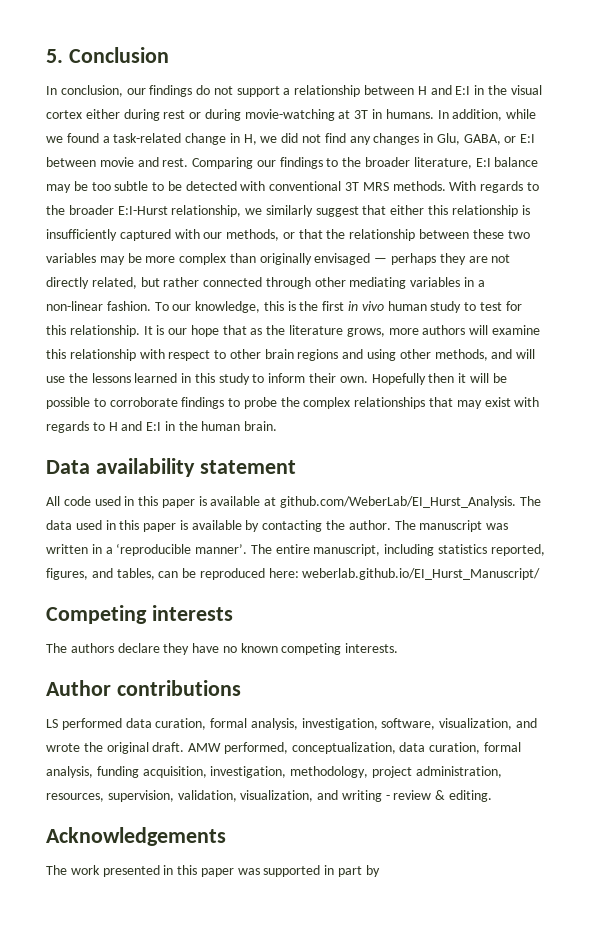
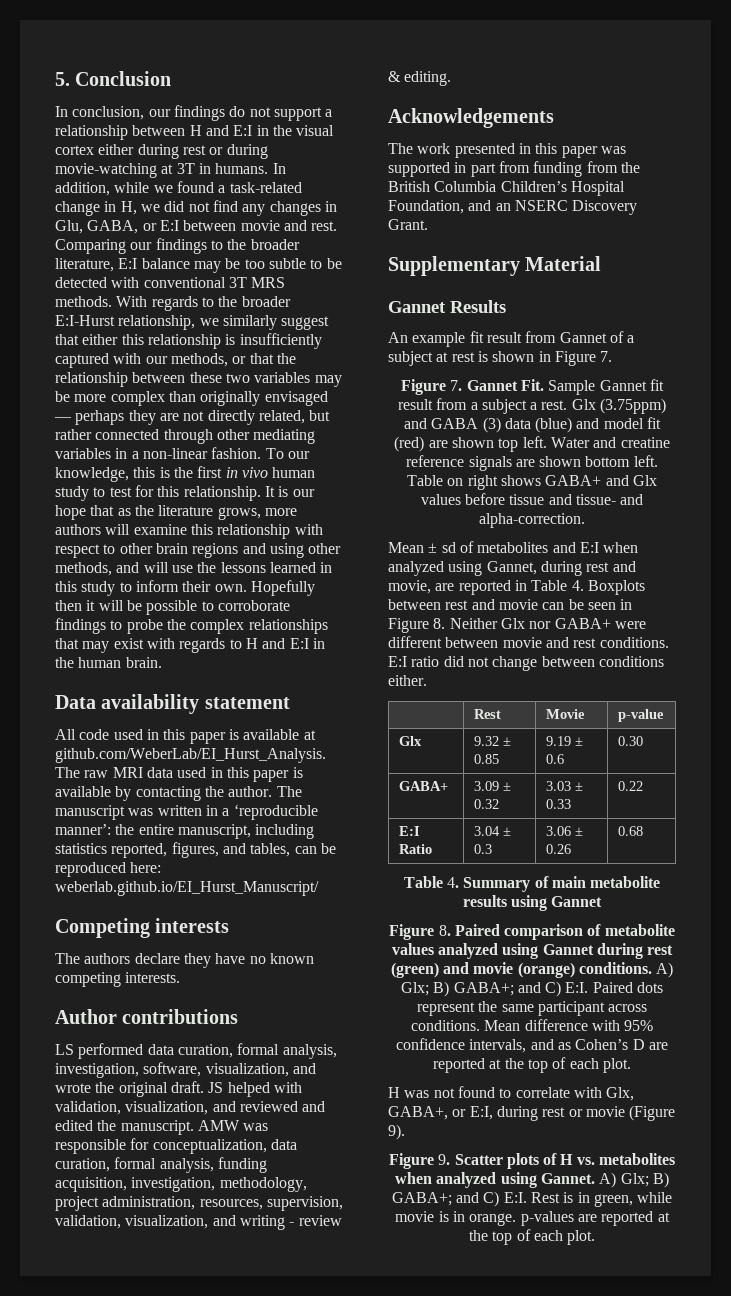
- All code used in this paper is available at github.com/WeberLab/EI_Hurst_Analysis. The data used in this paper is available by contacting the author.
+ All code used in this paper is available at github.com/WeberLab/EI_Hurst_Analysis. The raw MRI data used in this paper is available by contacting the author.
- The manuscript was written in a ‘reproducible manner’. The entire manuscript, including statistics reported, figures, and tables, can be reproduced here: weberlab.github.io/EI_Hurst_Manuscript/
+ The manuscript was written in a ‘reproducible manner’: the entire manuscript, including statistics reported, figures, and tables, can be reproduced here: weberlab.github.io/EI_Hurst_Manuscript/
- AMW performed, conceptualization, data curation, formal analysis, funding acquisition, investigation, methodology, project administration, resources, supervision, validation, visualization, and writing - review & editing.
+ JS helped with validation, visualization, and reviewed and edited the manuscript. AMW was responsible for conceptualization, data curation, formal analysis, funding acquisition, investigation, methodology, project administration, resources, supervision, validation, visualization, and writing - review & editing.
- The work presented in this paper was supported in part by
+ The work presented in this paper was supported in part from funding from the British Columbia Children’s Hospital Foundation, and an NSERC Discovery Grant.
+ Supplementary Material
+ Gannet Results
+ An example fit result from Gannet of a subject at rest is shown in Figure 7.
+ Figure 7. Gannet Fit. Sample Gannet fit result from a subject a rest. Glx (3.75ppm) and GABA (3) data (blue) and model fit (red) are shown top left. Water and creatine reference signals are shown bottom left. Table on right shows GABA+ and Glx values before tissue and tissue- and alpha-correction.
+ Mean ± sd of metabolites and E:I when analyzed using Gannet, during rest and movie, are reported in Table 4. Boxplots between rest and movie can be seen in Figure 8. Neither Glx nor GABA+ were different between movie and rest conditions. E:I ratio did not change between conditions either.
+ | Rest | Movie | p-value
+ Glx | 9.32 ± 0.85 | 9.19 ± 0.6 | 0.30
+ GABA+ | 3.09 ± 0.32 | 3.03 ± 0.33 | 0.22
+ E:I Ratio | 3.04 ± 0.3 | 3.06 ± 0.26 | 0.68
+ Table 4. Summary of main metabolite results using Gannet
+ Figure 8. Paired comparison of metabolite values analyzed using Gannet during rest (green) and movie (orange) conditions. A) Glx; B) GABA+; and C) E:I. Paired dots represent the same participant across conditions. Mean difference with 95% confidence intervals, and as Cohen’s D are reported at the top of each plot.
+ H was not found to correlate with Glx, GABA+, or E:I, during rest or movie (Figure 9).
+ Figure 9. Scatter plots of H vs. metabolites when analyzed using Gannet. A) Glx; B) GABA+; and C) E:I. Rest is in green, while movie is in orange. p-values are reported at the top of each plot.

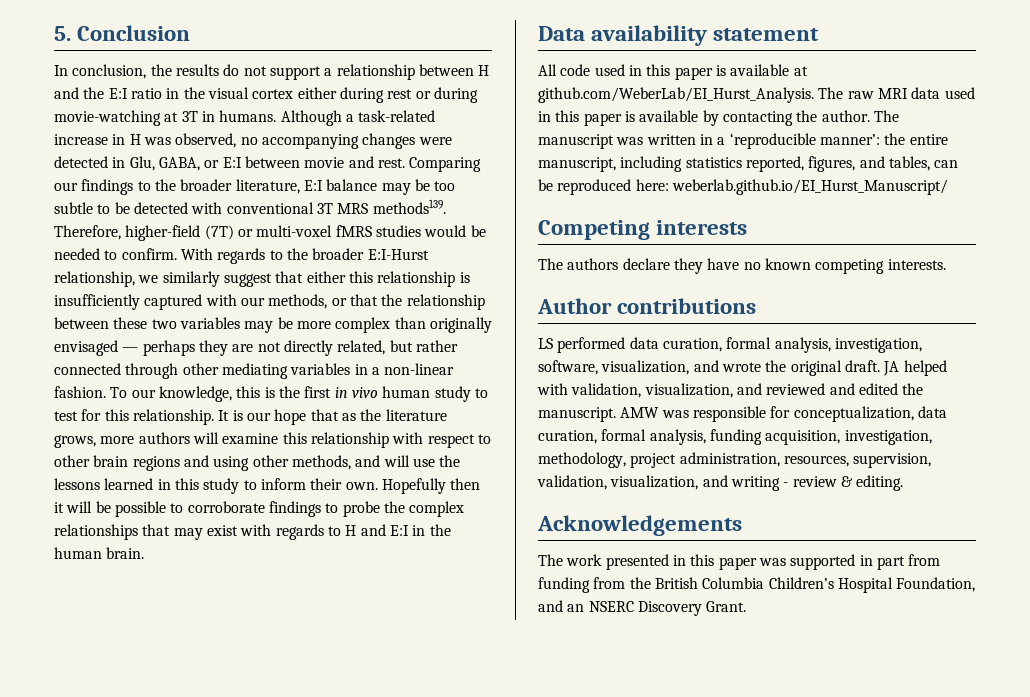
- In conclusion, our findings do not support a relationship between H and E:I in the visual cortex either during rest or during movie-watching at 3T in humans.
+ In conclusion, the results do not support a relationship between H and the E:I ratio in the visual cortex either during rest or during movie-watching at 3T in humans.
- In addition, while we found a task-related change in H, we did not find any changes in Glu, GABA, or E:I between movie and rest.
+ Although a task-related increase in H was observed, no accompanying changes were detected in Glu, GABA, or E:I between movie and rest.
- Comparing our findings to the broader literature, E:I balance may be too subtle to be detected with conventional 3T MRS methods.
+ Comparing our findings to the broader literature, E:I balance may be too subtle to be detected with conventional 3T MRS methods139. Therefore, higher-field (7T) or multi-voxel fMRS studies would be needed to confirm.
- JS helped with validation, visualization, and reviewed and edited the manuscript.
+ JA helped with validation, visualization, and reviewed and edited the manuscript.
- Supplementary Material
- Gannet Results
- An example fit result from Gannet of a subject at rest is shown in Figure 7.
- Figure 7. Gannet Fit. Sample Gannet fit result from a subject a rest. Glx (3.75ppm) and GABA (3) data (blue) and model fit (red) are shown top left. Water and creatine reference signals are shown bottom left. Table on right shows GABA+ and Glx values before tissue and tissue- and alpha-correction.
- Mean ± sd of metabolites and E:I when analyzed using Gannet, during rest and movie, are reported in Table 4. Boxplots between rest and movie can be seen in Figure 8. Neither Glx nor GABA+ were different between movie and rest conditions. E:I ratio did not change between conditions either.
- | Rest | Movie | p-value
- Glx | 9.32 ± 0.85 | 9.19 ± 0.6 | 0.30
- GABA+ | 3.09 ± 0.32 | 3.03 ± 0.33 | 0.22
- E:I Ratio | 3.04 ± 0.3 | 3.06 ± 0.26 | 0.68
- Table 4. Summary of main metabolite results using Gannet
- Figure 8. Paired comparison of metabolite values analyzed using Gannet during rest (green) and movie (orange) conditions. A) Glx; B) GABA+; and C) E:I. Paired dots represent the same participant across conditions. Mean difference with 95% confidence intervals, and as Cohen’s D are reported at the top of each plot.
- H was not found to correlate with Glx, GABA+, or E:I, during rest or movie (Figure 9).
- Figure 9. Scatter plots of H vs. metabolites when analyzed using Gannet. A) Glx; B) GABA+; and C) E:I. Rest is in green, while movie is in orange. p-values are reported at the top of each plot.

